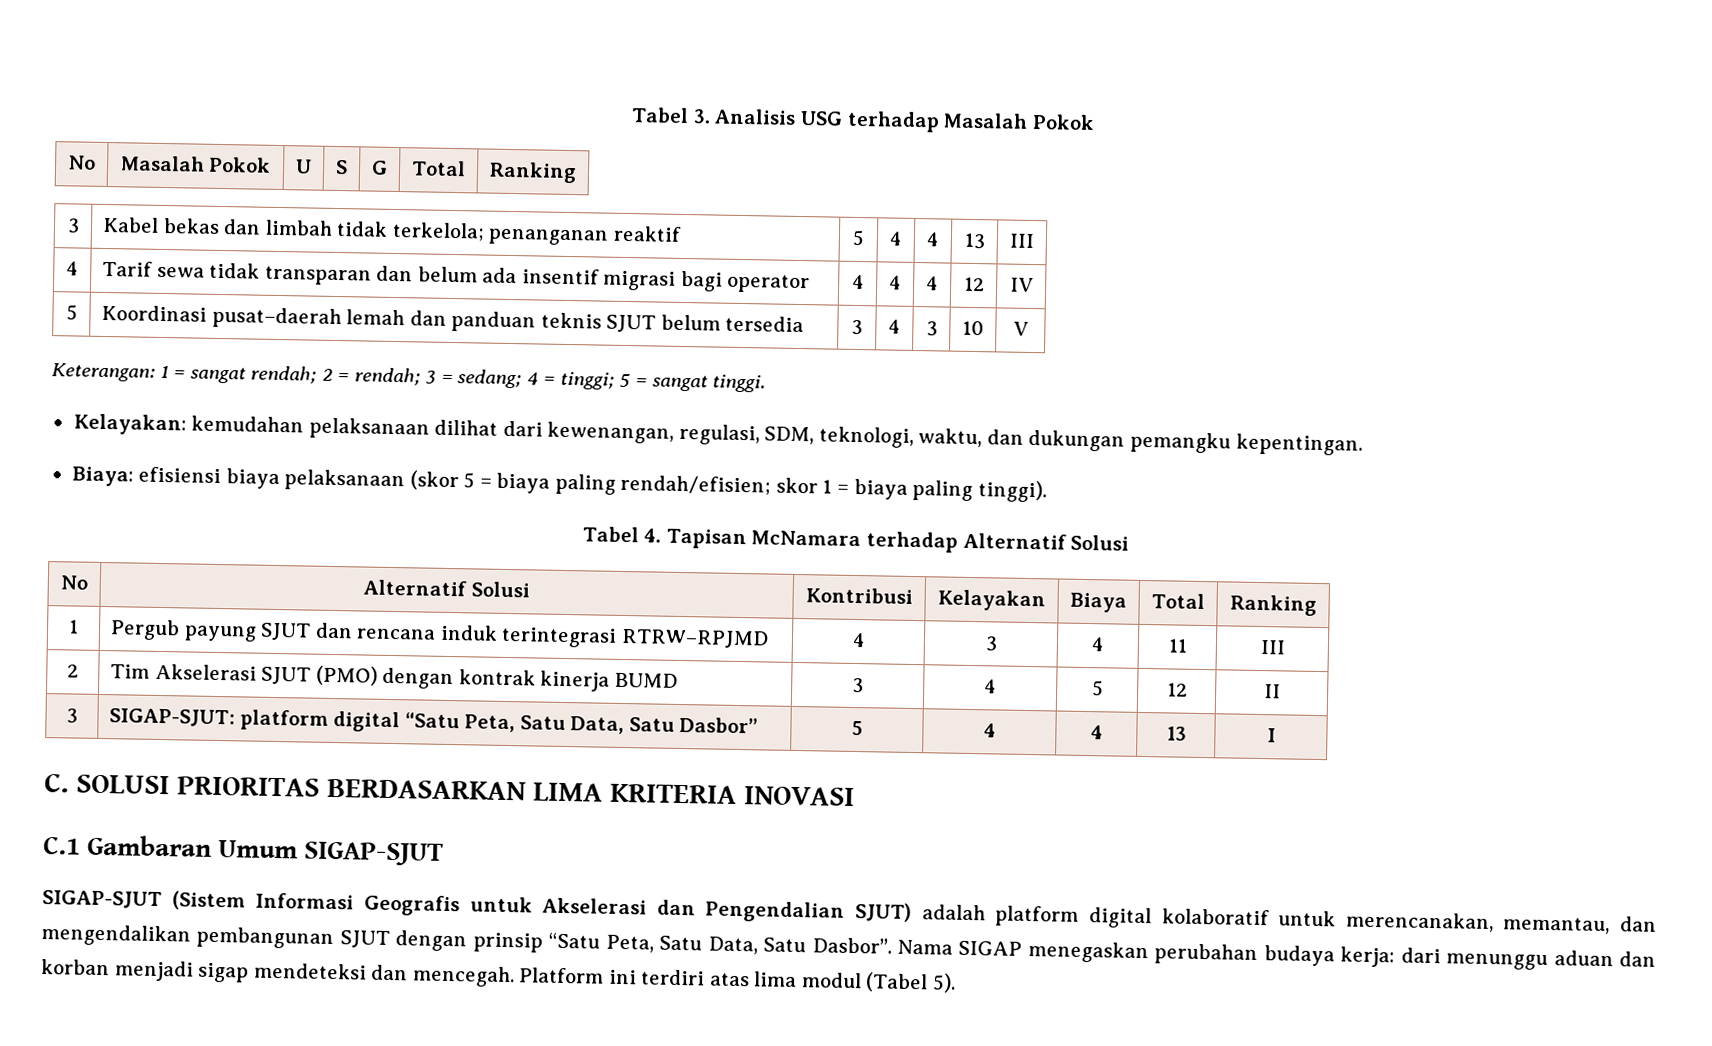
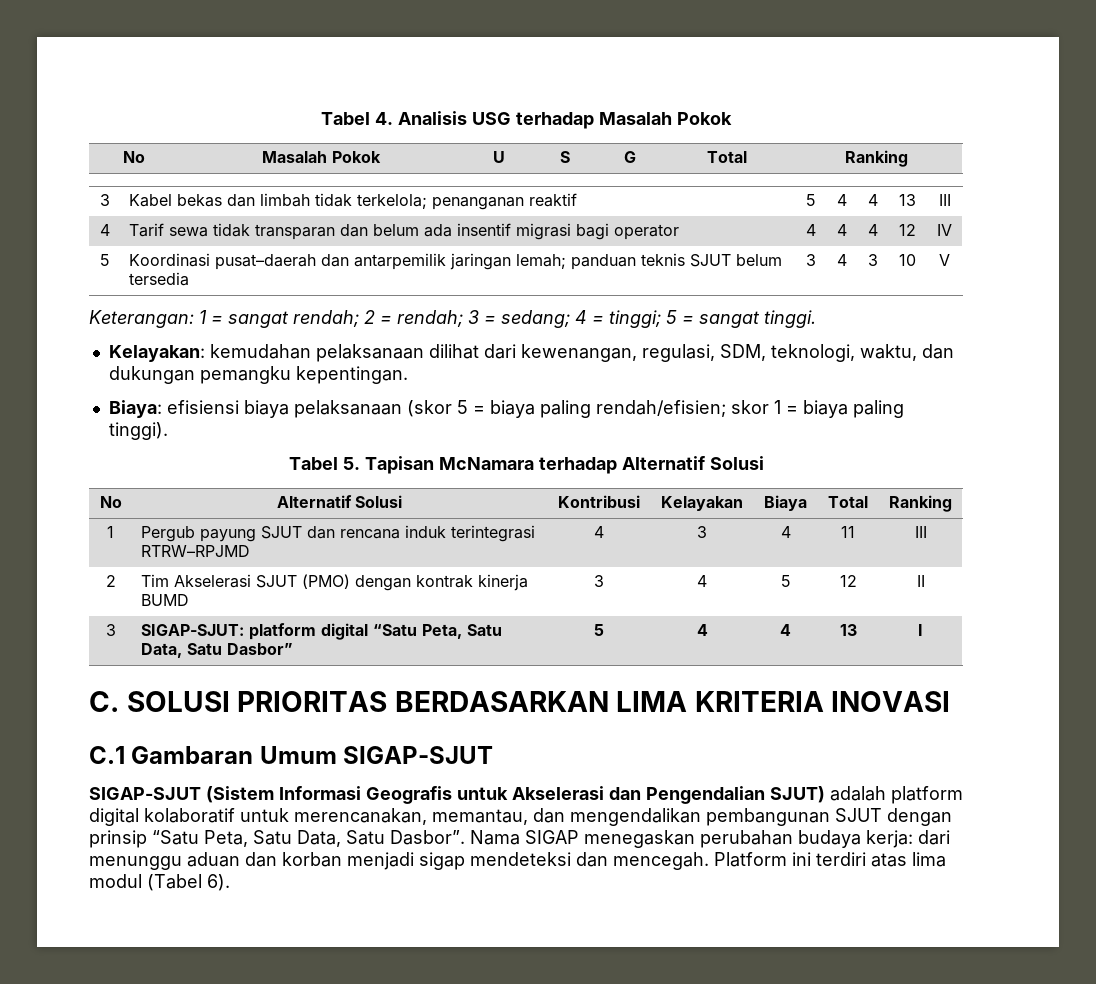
- Tabel 3. Analisis USG terhadap Masalah Pokok
+ Tabel 4. Analisis USG terhadap Masalah Pokok
- 5 | Koordinasi pusat–daerah lemah dan panduan teknis SJUT belum tersedia | 3 | 4 | 3 | 10 | V
+ 5 | Koordinasi pusat–daerah dan antarpemilik jaringan lemah; panduan teknis SJUT belum tersedia | 3 | 4 | 3 | 10 | V
- Tabel 4. Tapisan McNamara terhadap Alternatif Solusi
+ Tabel 5. Tapisan McNamara terhadap Alternatif Solusi
- Platform ini terdiri atas lima modul (Tabel 5).
+ Platform ini terdiri atas lima modul (Tabel 6).

